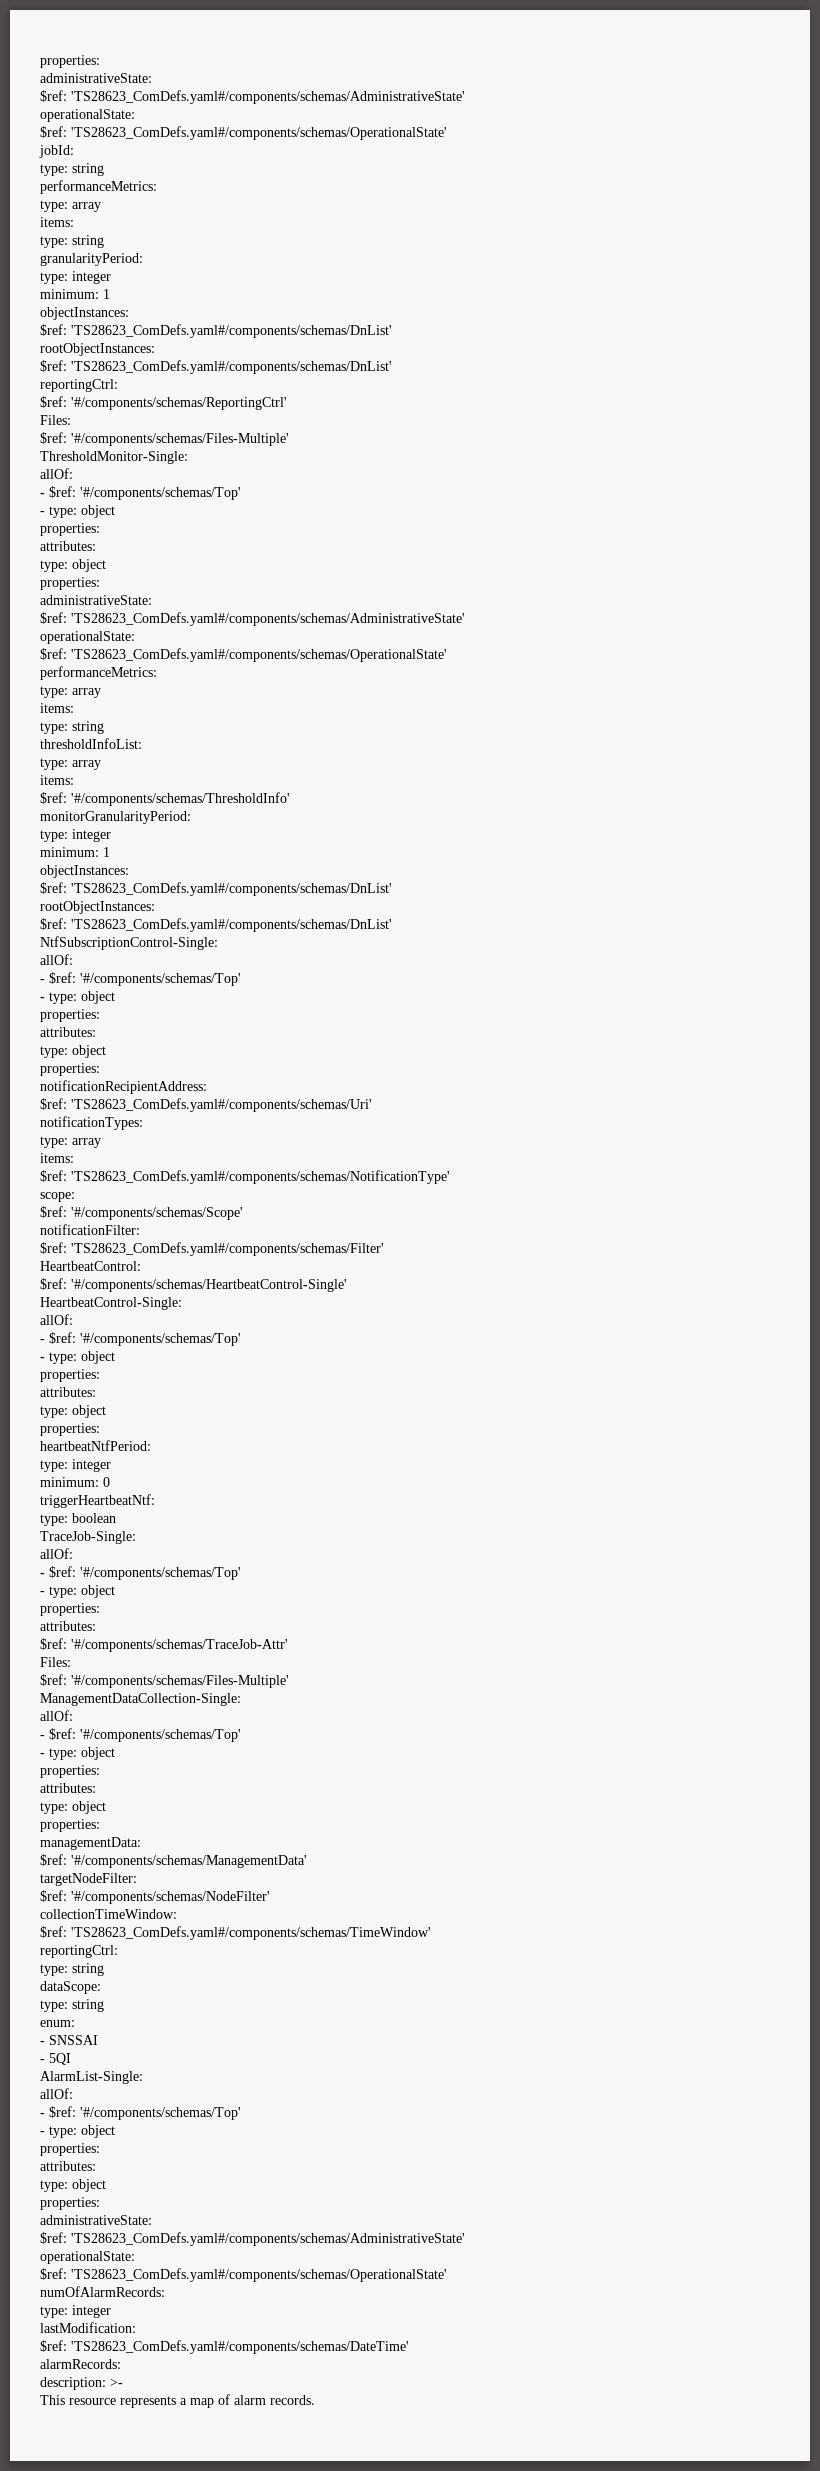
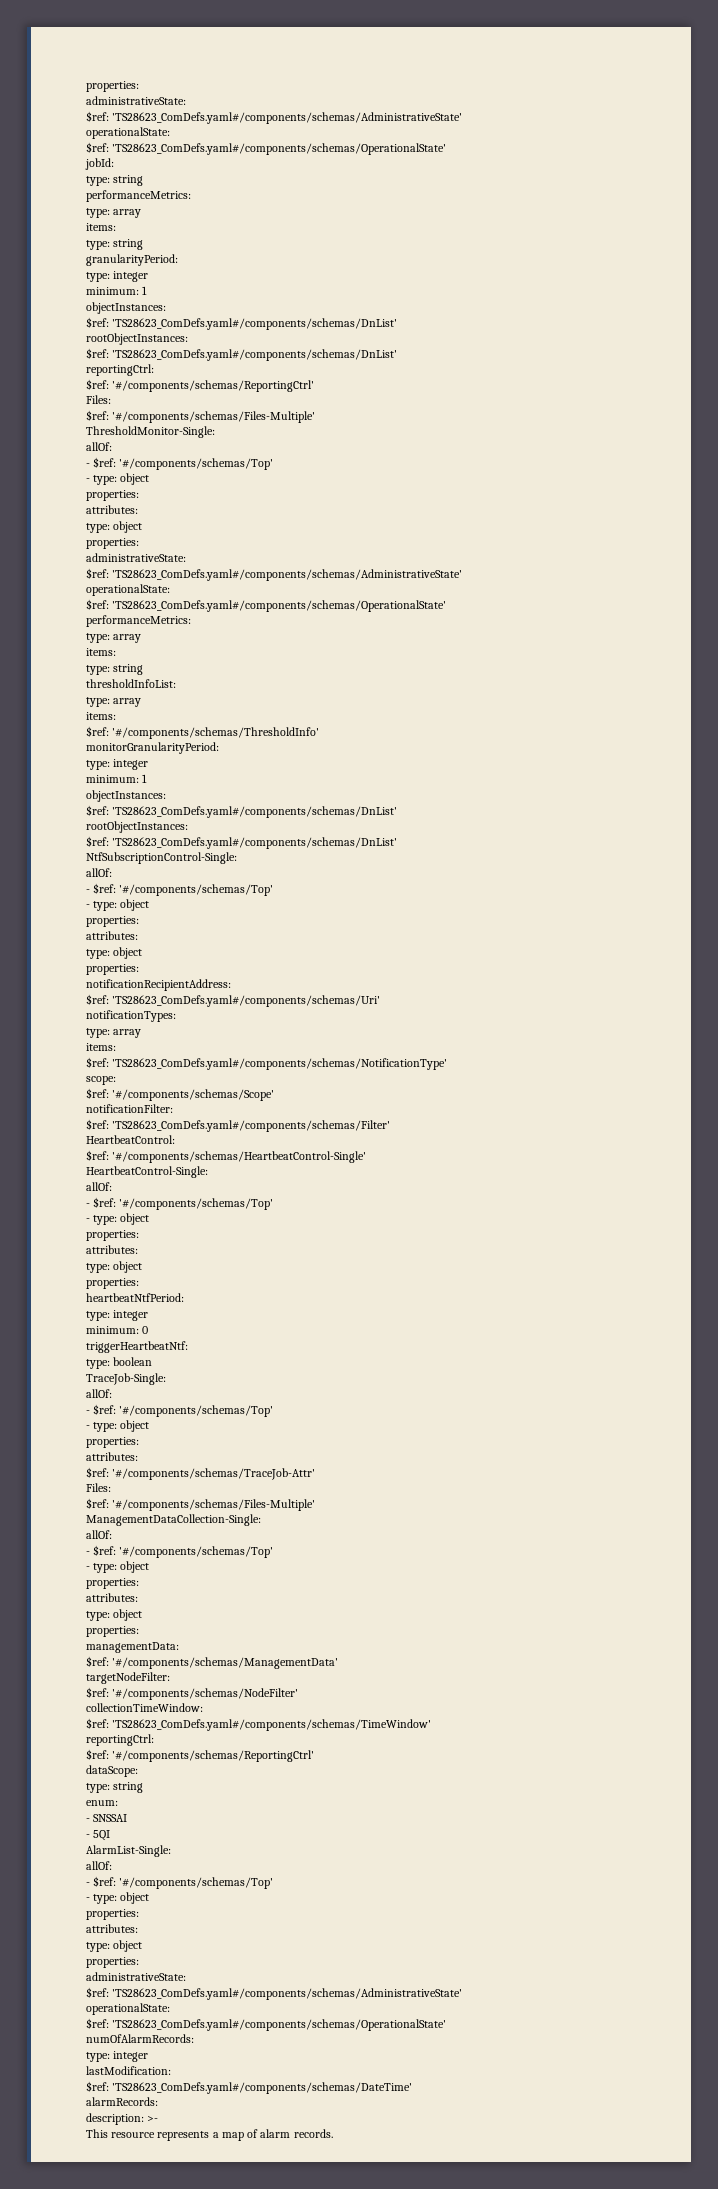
  $ref: 'TS28623_ComDefs.yaml#/components/schemas/TimeWindow'
  reportingCtrl:
- type: string
+ $ref: '#/components/schemas/ReportingCtrl'

